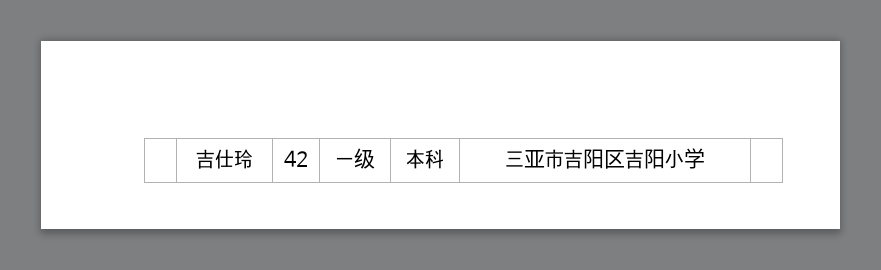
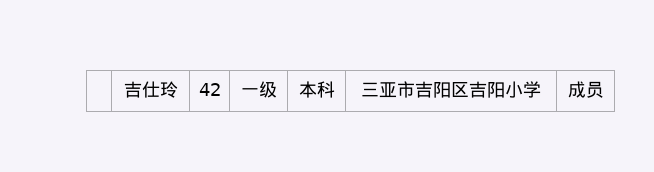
- | 吉仕玲 | 42 | 一级 | 本科 | 三亚市吉阳区吉阳小学 |
+ | 吉仕玲 | 42 | 一级 | 本科 | 三亚市吉阳区吉阳小学 | 成员

